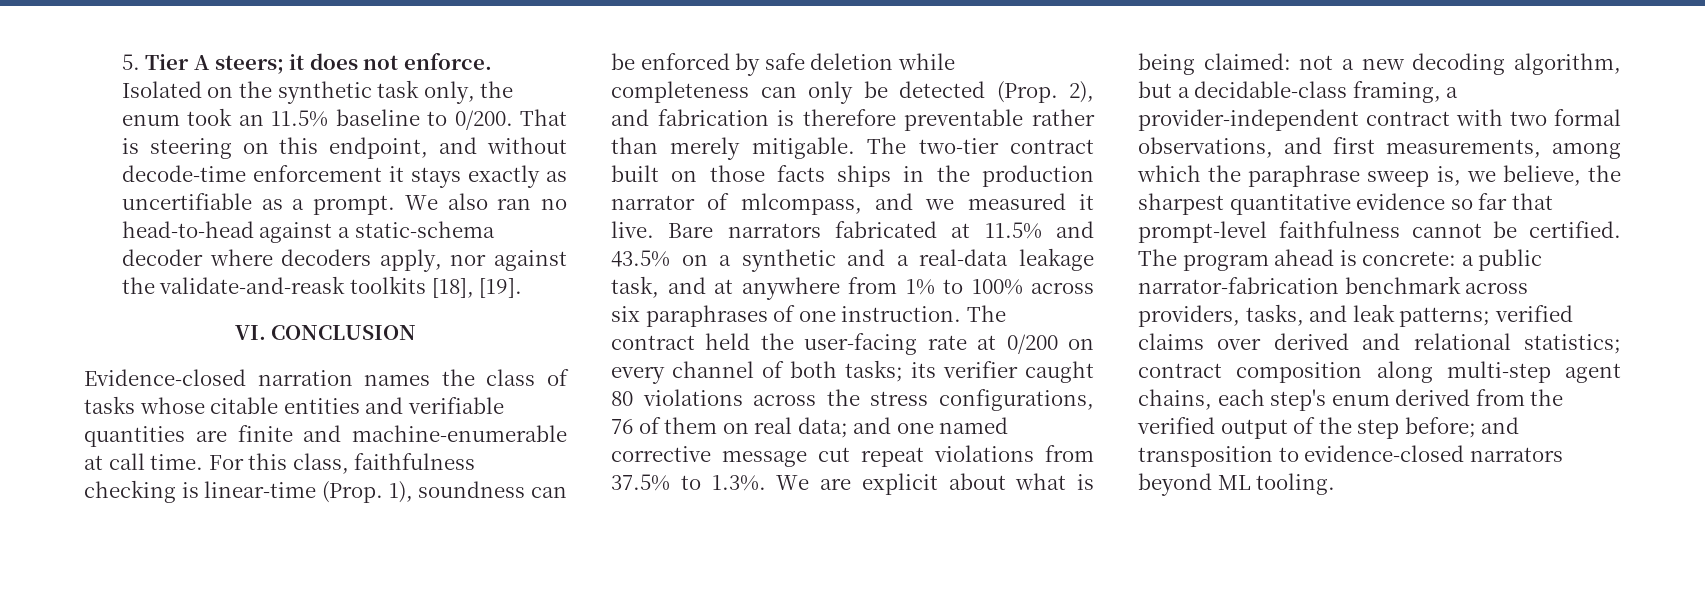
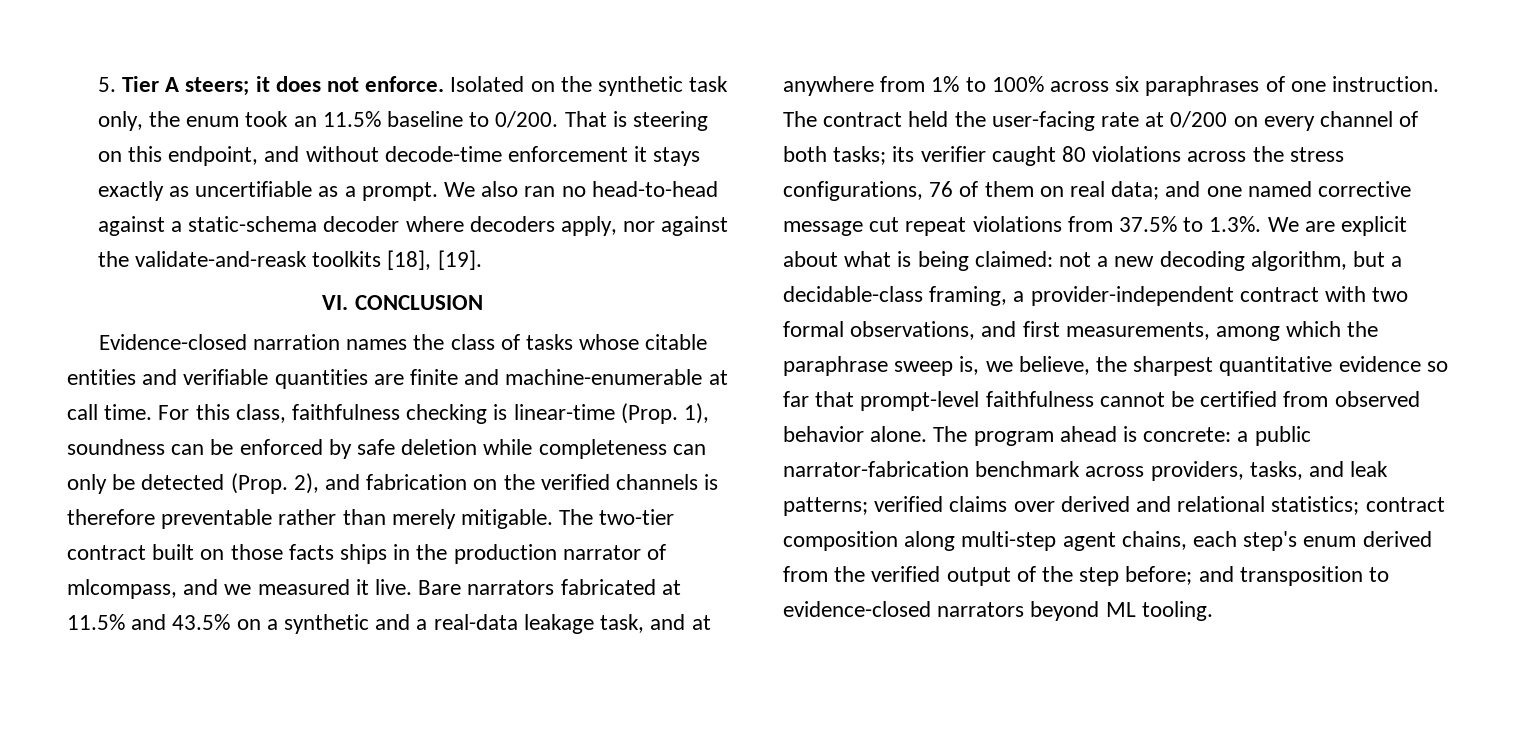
- 2), and fabrication is therefore preventable rather than merely mitigable.
+ 2), and fabrication on the verified channels is therefore preventable rather than merely mitigable.
- not a new decoding algorithm, but a decidable-class framing, a provider-independent contract with two formal observations, and first measurements, among which the paraphrase sweep is, we believe, the sharpest quantitative evidence so far that prompt-level faithfulness cannot be certified.
+ not a new decoding algorithm, but a decidable-class framing, a provider-independent contract with two formal observations, and first measurements, among which the paraphrase sweep is, we believe, the sharpest quantitative evidence so far that prompt-level faithfulness cannot be certified from observed behavior alone.

